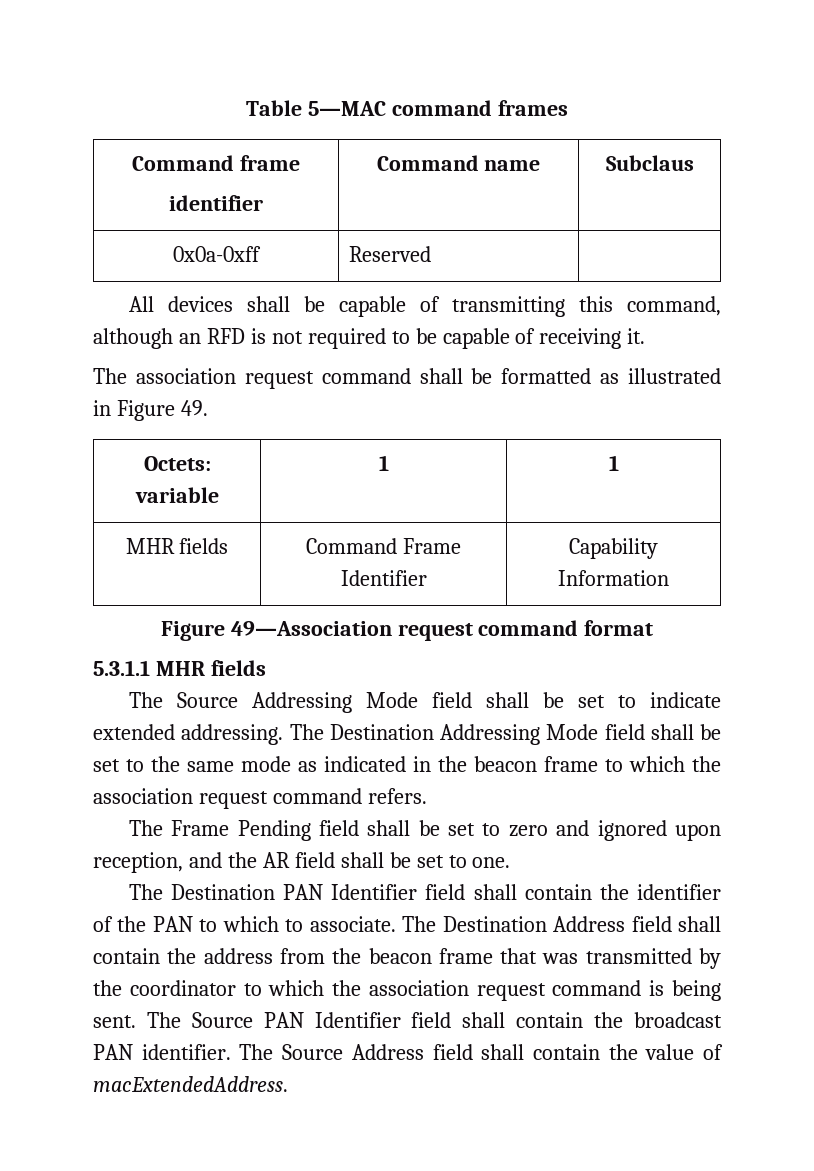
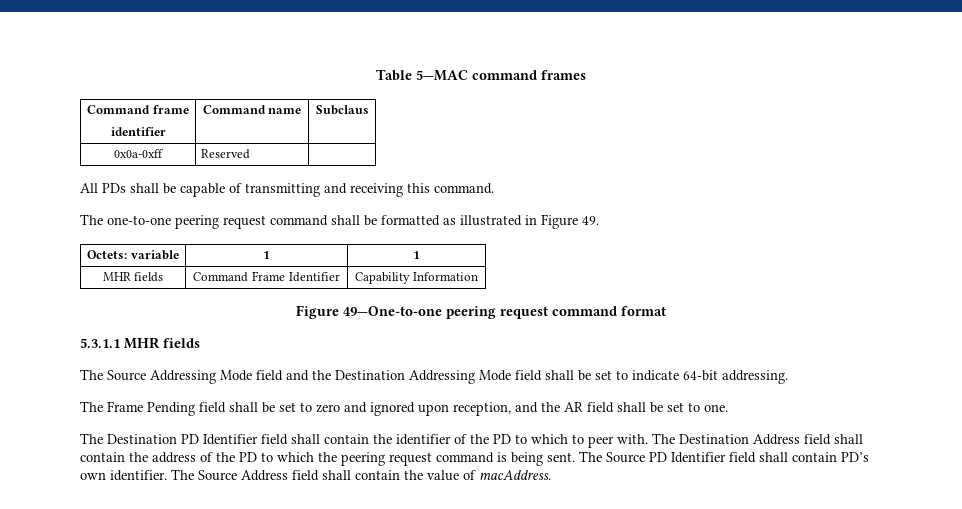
- All devices shall be capable of transmitting this command, although an RFD is not required to be capable of receiving it.
- The association request command shall be formatted as illustrated in Figure 49.
+ All PDs shall be capable of transmitting and receiving this command.
+ The one-to-one peering request command shall be formatted as illustrated in Figure 49.
- Figure 49—Association request command format
+ Figure 49—One-to-one peering request command format
- The Source Addressing Mode field shall be set to indicate extended addressing. The Destination Addressing Mode field shall be set to the same mode as indicated in the beacon frame to which the association request command refers.
+ The Source Addressing Mode field and the Destination Addressing Mode field shall be set to indicate 64-bit addressing.
- The Destination PAN Identifier field shall contain the identifier of the PAN to which to associate.
+ The Destination PD Identifier field shall contain the identifier of the PD to which to peer with.
- The Destination Address field shall contain the address from the beacon frame that was transmitted by the coordinator to which the association request command is being sent.
+ The Destination Address field shall contain the address of the PD to which the peering request command is being sent.
- The Source PAN Identifier field shall contain the broadcast PAN identifier.
+ The Source PD Identifier field shall contain PD’s own identifier.
- The Source Address field shall contain the value of macExtendedAddress.
+ The Source Address field shall contain the value of macAddress.

